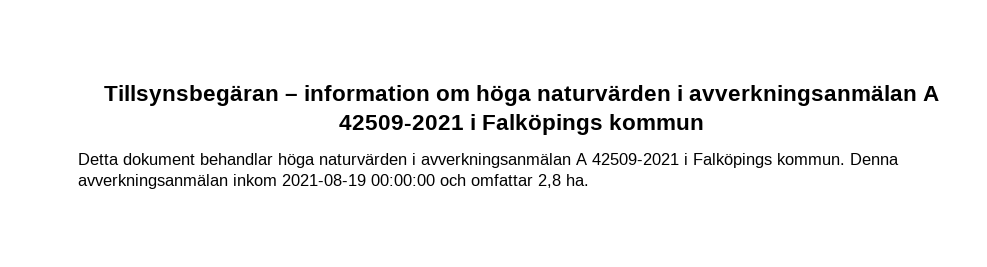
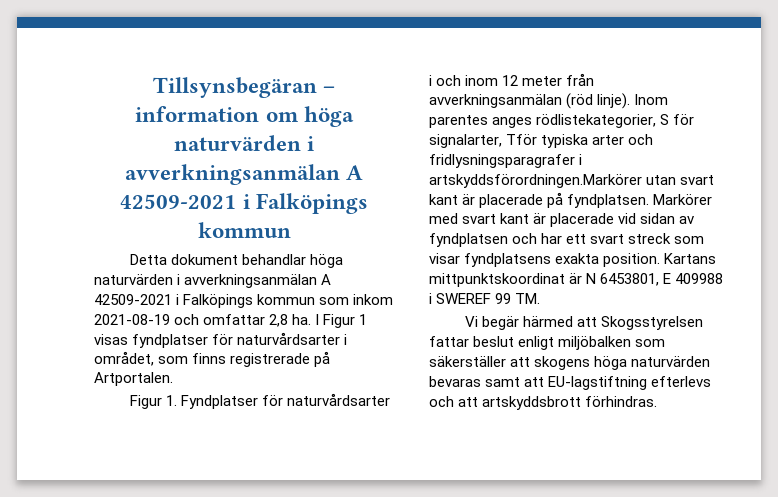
- Detta dokument behandlar höga naturvärden i avverkningsanmälan A 42509-2021 i Falköpings kommun. Denna avverkningsanmälan inkom 2021-08-19 00:00:00 och omfattar 2,8 ha.
+ Detta dokument behandlar höga naturvärden i avverkningsanmälan A 42509-2021 i Falköpings kommun som inkom 2021-08-19 och omfattar 2,8 ha.
+ I Figur 1 visas fyndplatser för naturvårdsarter i området, som finns registrerade på Artportalen.
+ Figur 1. Fyndplatser för naturvårdsarter i och inom 12 meter från avverkningsanmälan (röd linje). Inom parentes anges rödlistekategorier, S för signalarter, Tför typiska arter och fridlysningsparagrafer i artskyddsförordningen.Markörer utan svart kant är placerade på fyndplatsen. Markörer med svart kant är placerade vid sidan av fyndplatsen och har ett svart streck som visar fyndplatsens exakta position. Kartans mittpunktskoordinat är N 6453801, E 409988 i SWEREF 99 TM.
+ Vi begär härmed att Skogsstyrelsen fattar beslut enligt miljöbalken som säkerställer att skogens höga naturvärden bevaras samt att EU-lagstiftning efterlevs och att artskyddsbrott förhindras.

